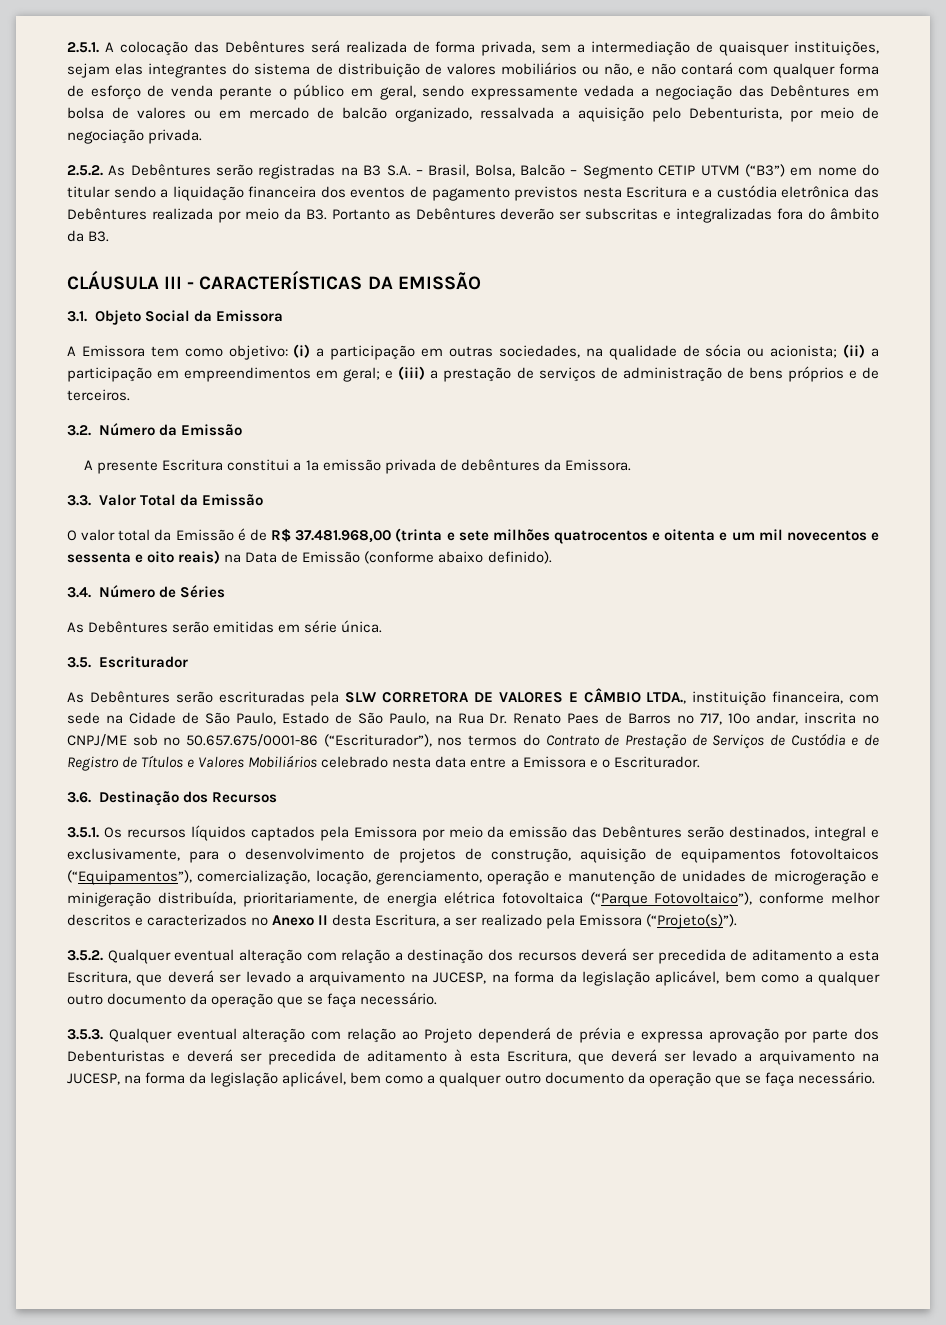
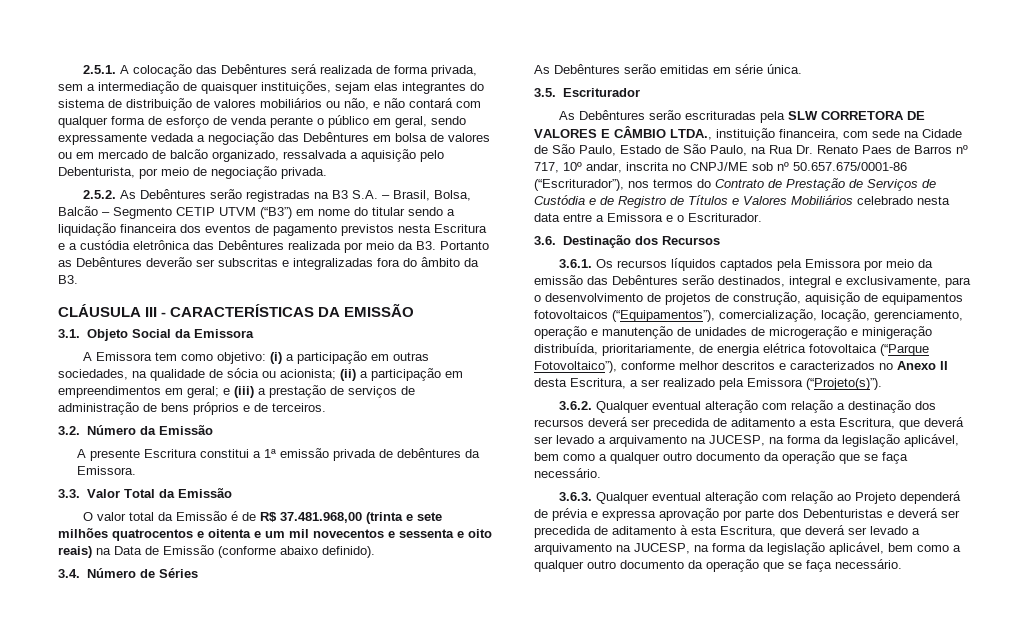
- 3.5.1. Os recursos líquidos captados pela Emissora por meio da emissão das Debêntures serão destinados, integral e exclusivamente, para o desenvolvimento de projetos de construção, aquisição de equipamentos fotovoltaicos (“Equipamentos”), comercialização, locação, gerenciamento, operação e manutenção de unidades de microgeração e minigeração distribuída, prioritariamente, de energia elétrica fotovoltaica (“Parque Fotovoltaico”), conforme melhor descritos e caracterizados no Anexo II desta Escritura, a ser realizado pela Emissora (“Projeto(s)”).
+ 3.6.1. Os recursos líquidos captados pela Emissora por meio da emissão das Debêntures serão destinados, integral e exclusivamente, para o desenvolvimento de projetos de construção, aquisição de equipamentos fotovoltaicos (“Equipamentos”), comercialização, locação, gerenciamento, operação e manutenção de unidades de microgeração e minigeração distribuída, prioritariamente, de energia elétrica fotovoltaica (“Parque Fotovoltaico”), conforme melhor descritos e caracterizados no Anexo II desta Escritura, a ser realizado pela Emissora (“Projeto(s)”).
- 3.5.2. Qualquer eventual alteração com relação a destinação dos recursos deverá ser precedida de aditamento a esta Escritura, que deverá ser levado a arquivamento na JUCESP, na forma da legislação aplicável, bem como a qualquer outro documento da operação que se faça necessário.
+ 3.6.2. Qualquer eventual alteração com relação a destinação dos recursos deverá ser precedida de aditamento a esta Escritura, que deverá ser levado a arquivamento na JUCESP, na forma da legislação aplicável, bem como a qualquer outro documento da operação que se faça necessário.
- 3.5.3. Qualquer eventual alteração com relação ao Projeto dependerá de prévia e expressa aprovação por parte dos Debenturistas e deverá ser precedida de aditamento à esta Escritura, que deverá ser levado a arquivamento na JUCESP, na forma da legislação aplicável, bem como a qualquer outro documento da operação que se faça necessário.
+ 3.6.3. Qualquer eventual alteração com relação ao Projeto dependerá de prévia e expressa aprovação por parte dos Debenturistas e deverá ser precedida de aditamento à esta Escritura, que deverá ser levado a arquivamento na JUCESP, na forma da legislação aplicável, bem como a qualquer outro documento da operação que se faça necessário.

